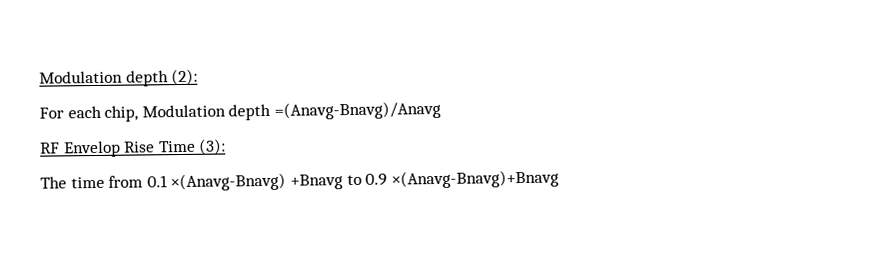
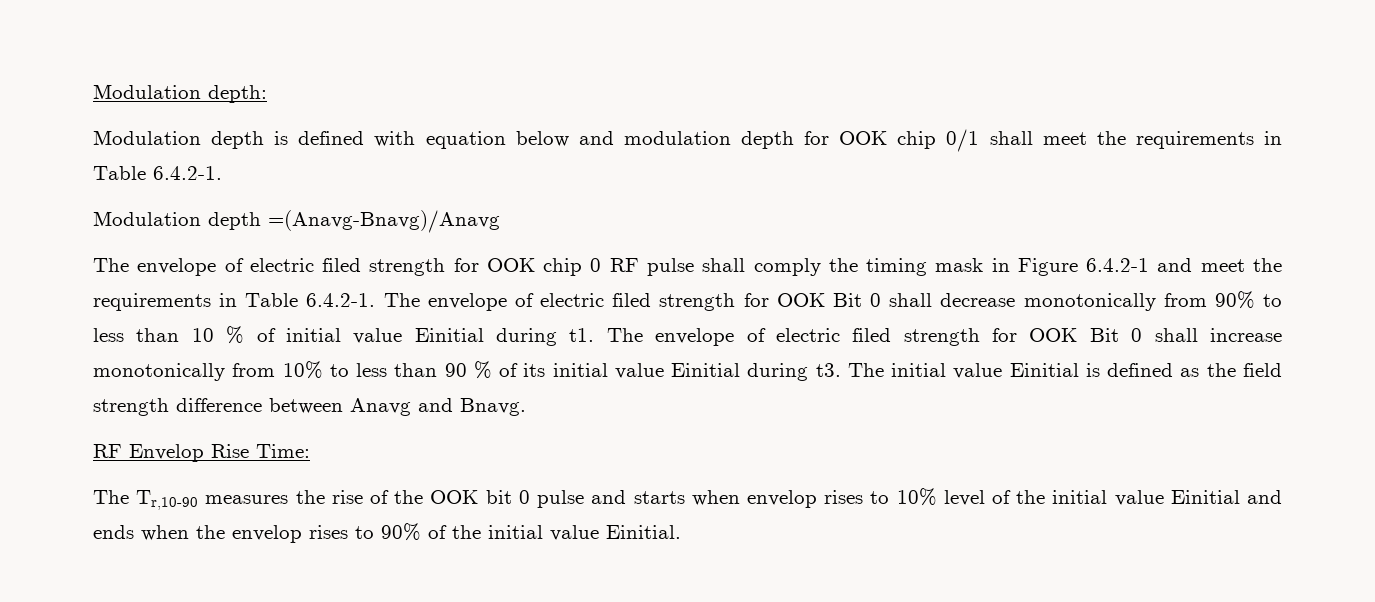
- Modulation depth (2):
- For each chip, Modulation depth =(Anavg-Bnavg)/Anavg
+ Modulation depth:
+ Modulation depth is defined with equation below and modulation depth for OOK chip 0/1 shall meet the requirements in Table 6.4.2-1.
+ Modulation depth =(Anavg-Bnavg)/Anavg
+ The envelope of electric filed strength for OOK chip 0 RF pulse shall comply the timing mask in Figure 6.4.2-1 and meet the requirements in Table 6.4.2-1. The envelope of electric filed strength for OOK Bit 0 shall decrease monotonically from 90% to less than 10 % of initial value Einitial during t1. The envelope of electric filed strength for OOK Bit 0 shall increase monotonically from 10% to less than 90 % of its initial value Einitial during t3. The initial value Einitial is defined as the field strength difference between Anavg and Bnavg.
- RF Envelop Rise Time (3):
- The time from 0.1 ×(Anavg-Bnavg) +Bnavg to 0.9 ×(Anavg-Bnavg)+Bnavg
+ RF Envelop Rise Time:
+ The Tr,10-90 measures the rise of the OOK bit 0 pulse and starts when envelop rises to 10% level of the initial value Einitial and ends when the envelop rises to 90% of the initial value Einitial.

